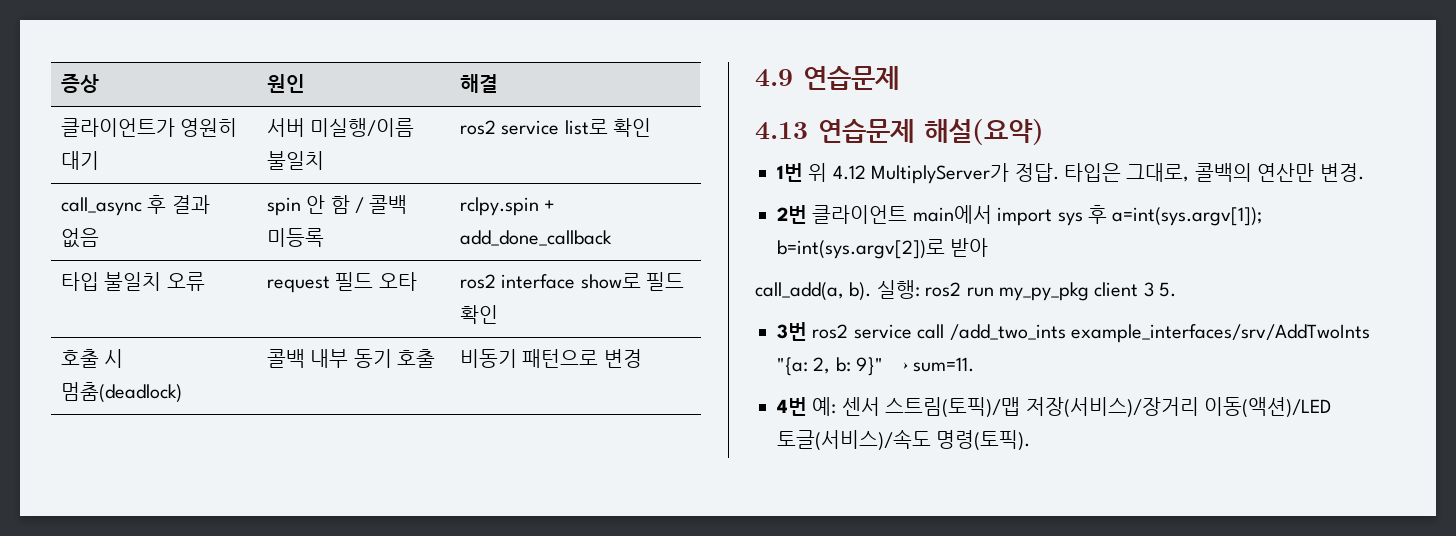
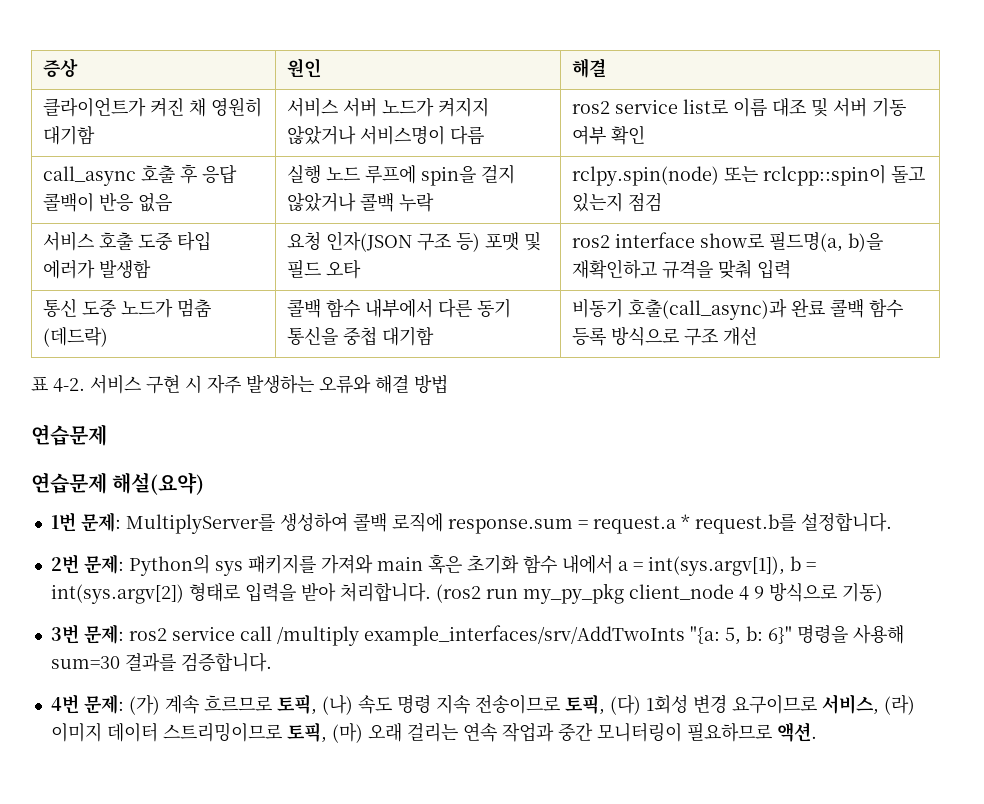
- 클라이언트가 영원히 대기 | 서버 미실행/이름 불일치 | ros2 service list로 확인
- call_async 후 결과 없음 | spin 안 함 / 콜백 미등록 | rclpy.spin + add_done_callback
- 타입 불일치 오류 | request 필드 오타 | ros2 interface show로 필드 확인
- 호출 시 멈춤(deadlock) | 콜백 내부 동기 호출 | 비동기 패턴으로 변경
- 4.9 연습문제
+ 클라이언트가 켜진 채 영원히 대기함 | 서비스 서버 노드가 켜지지 않았거나 서비스명이 다름 | ros2 service list로 이름 대조 및 서버 기동 여부 확인
+ call_async 호출 후 응답 콜백이 반응 없음 | 실행 노드 루프에 spin을 걸지 않았거나 콜백 누락 | rclpy.spin(node) 또는 rclcpp::spin이 돌고 있는지 점검
+ 서비스 호출 도중 타입 에러가 발생함 | 요청 인자(JSON 구조 등) 포맷 및 필드 오타 | ros2 interface show로 필드명(a, b)을 재확인하고 규격을 맞춰 입력
+ 통신 도중 노드가 멈춤 (데드락) | 콜백 함수 내부에서 다른 동기 통신을 중첩 대기함 | 비동기 호출(call_async)과 완료 콜백 함수 등록 방식으로 구조 개선
+ 표 4-2. 서비스 구현 시 자주 발생하는 오류와 해결 방법
+ 연습문제
- 4.13 연습문제 해설(요약)
+ 연습문제 해설(요약)
- 1번 위 4.12 MultiplyServer가 정답. 타입은 그대로, 콜백의 연산만 변경.
- 2번 클라이언트 main에서 import sys 후 a=int(sys.argv[1]); b=int(sys.argv[2])로 받아
- call_add(a, b). 실행: ros2 run my_py_pkg client 3 5.
+ 1번 문제: MultiplyServer를 생성하여 콜백 로직에 response.sum = request.a * request.b를 설정합니다.
+ 2번 문제: Python의 sys 패키지를 가져와 main 혹은 초기화 함수 내에서 a = int(sys.argv[1]), b = int(sys.argv[2]) 형태로 입력을 받아 처리합니다. (ros2 run my_py_pkg client_node 4 9 방식으로 기동)
- 3번 ros2 service call /add_two_ints example_interfaces/srv/AddTwoInts "{a: 2, b: 9}" → sum=11.
- 4번 예: 센서 스트림(토픽)/맵 저장(서비스)/장거리 이동(액션)/LED 토글(서비스)/속도 명령(토픽).
+ 3번 문제: ros2 service call /multiply example_interfaces/srv/AddTwoInts "{a: 5, b: 6}" 명령을 사용해 sum=30 결과를 검증합니다.
+ 4번 문제: (가) 계속 흐르므로 토픽, (나) 속도 명령 지속 전송이므로 토픽, (다) 1회성 변경 요구이므로 서비스, (라) 이미지 데이터 스트리밍이므로 토픽, (마) 오래 걸리는 연속 작업과 중간 모니터링이 필요하므로 액션.

